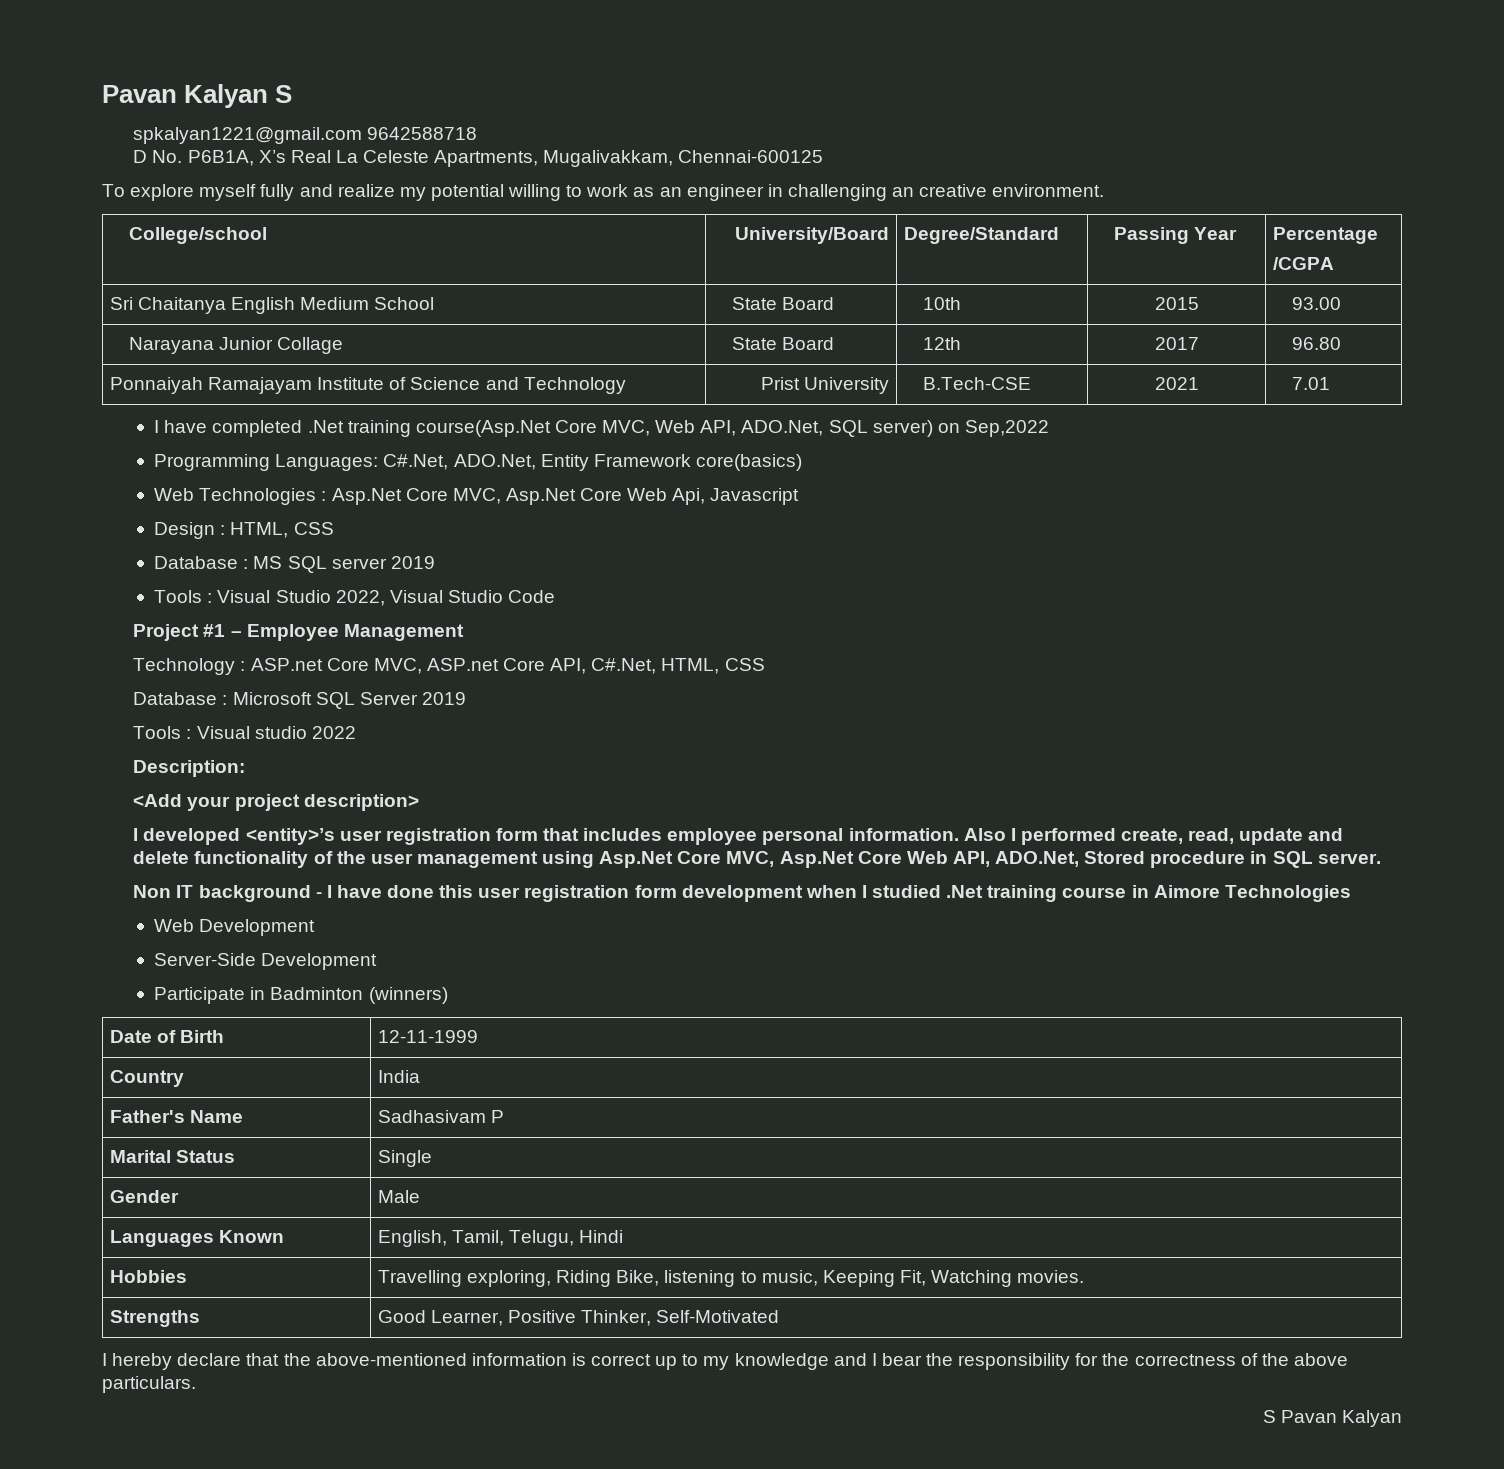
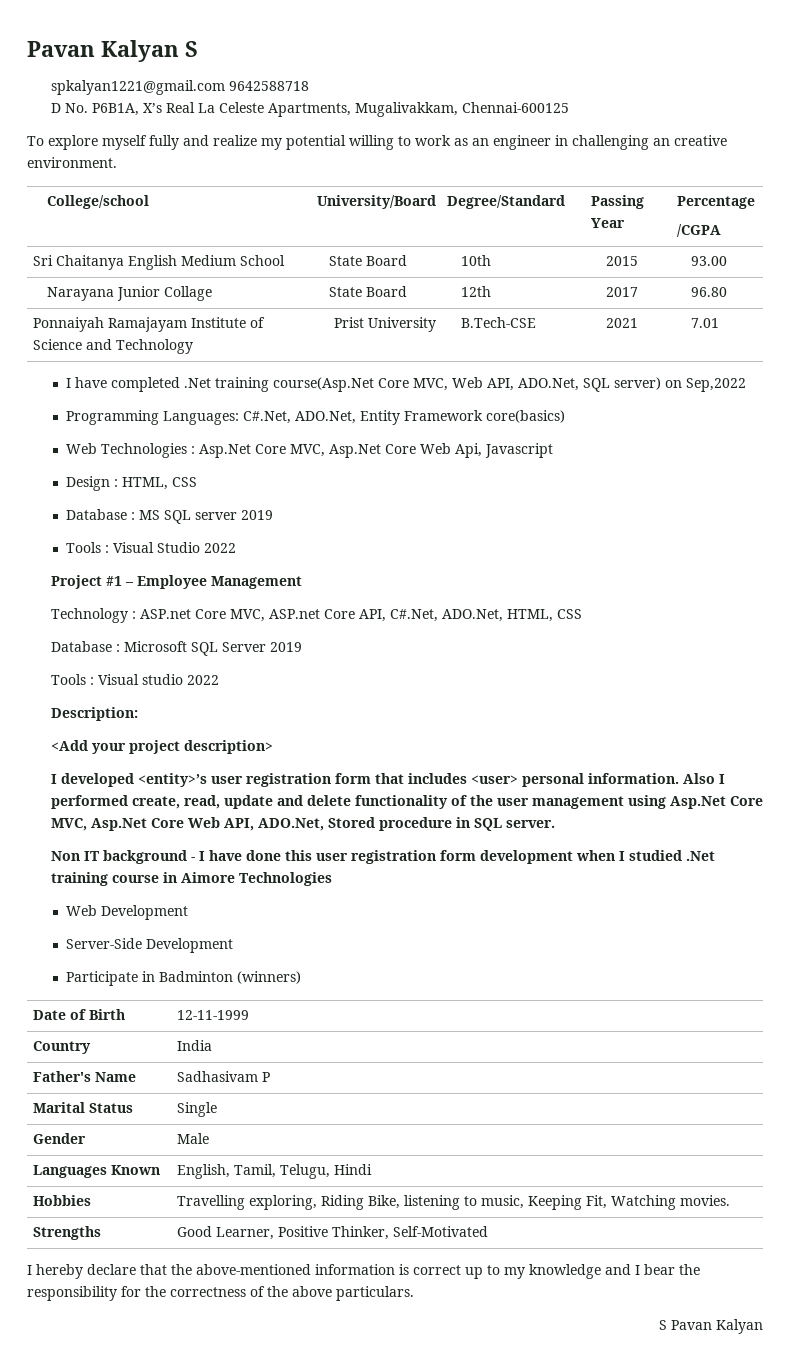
- Tools : Visual Studio 2022, Visual Studio Code
+ Tools : Visual Studio 2022
- Technology : ASP.net Core MVC, ASP.net Core API, C#.Net, HTML, CSS
+ Technology : ASP.net Core MVC, ASP.net Core API, C#.Net, ADO.Net, HTML, CSS
- I developed <entity>’s user registration form that includes employee personal information.
+ I developed <entity>’s user registration form that includes <user> personal information.

